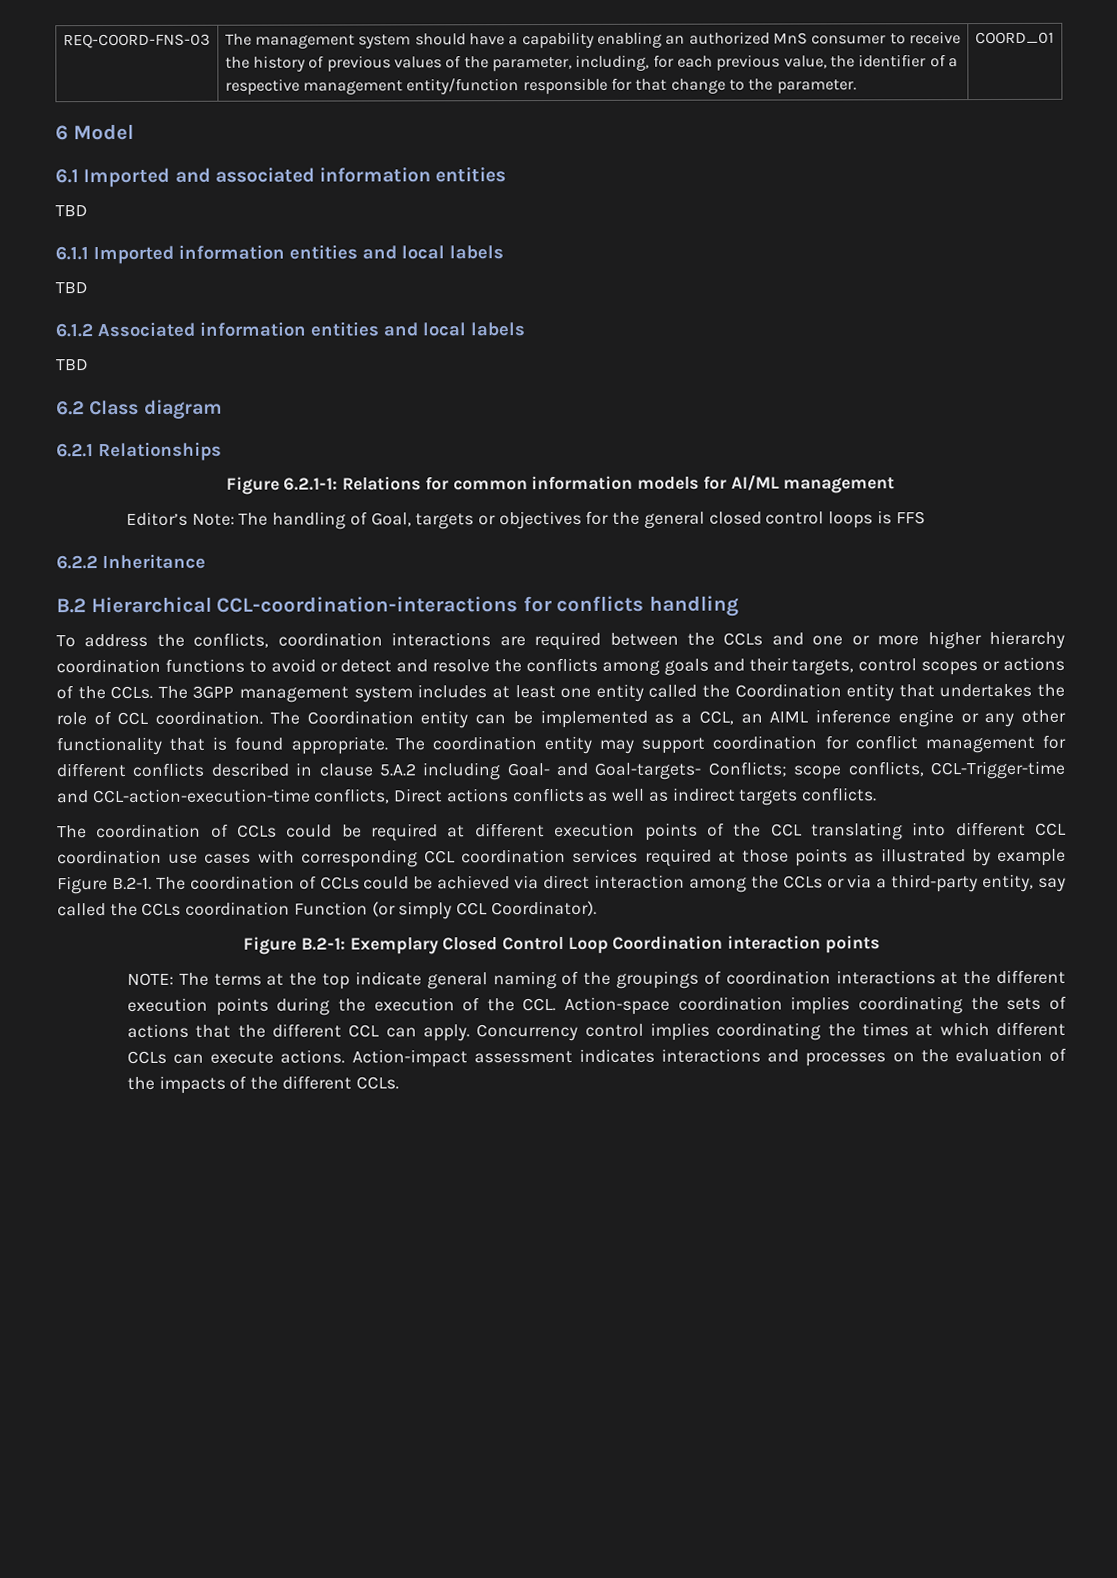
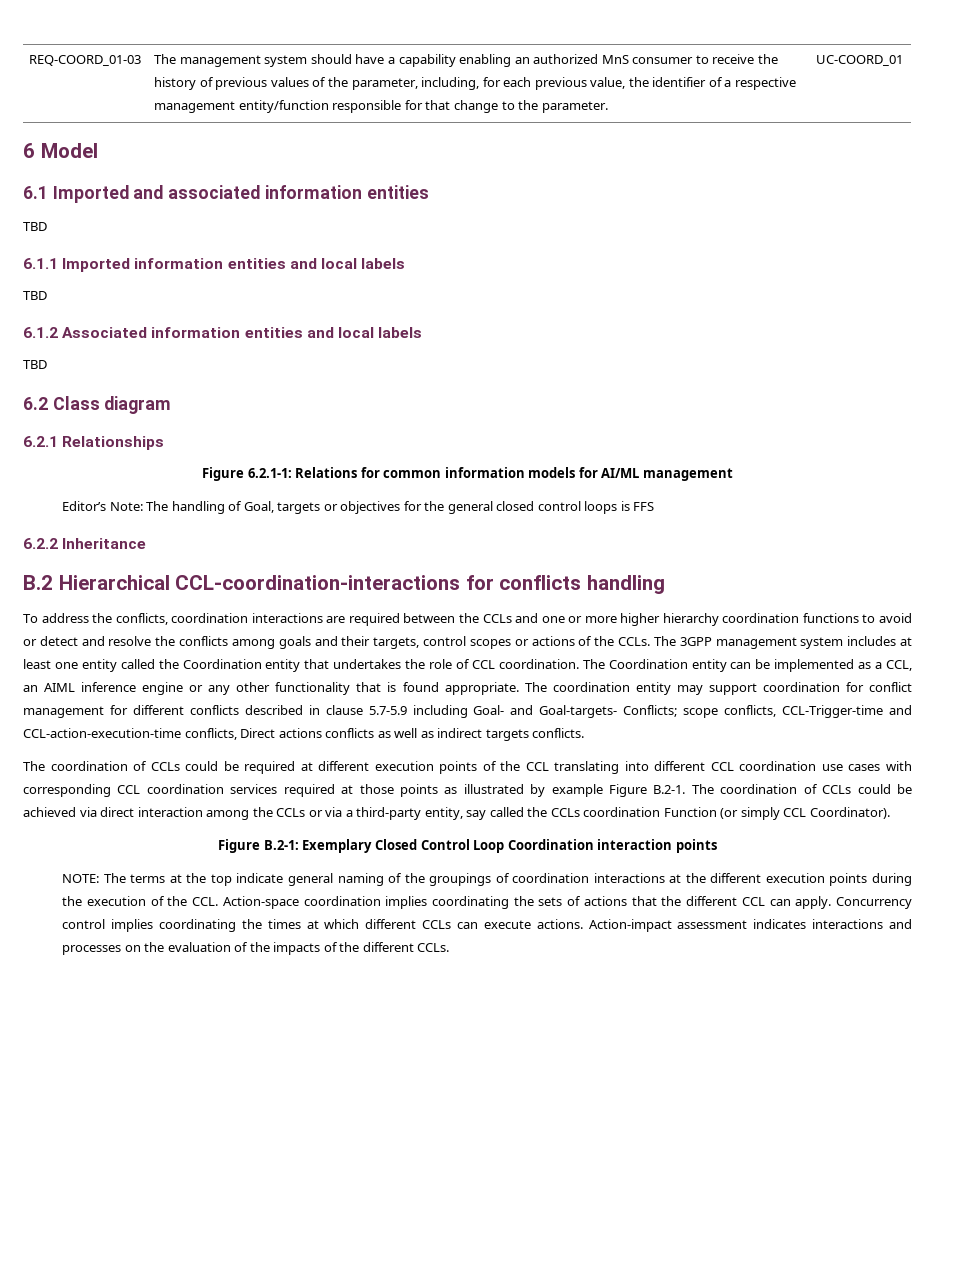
- REQ-COORD-FNS-03
+ REQ-COORD_01-03
- COORD_01
+ UC-COORD_01
- The coordination entity may support coordination for conflict management for different conflicts described in clause 5.A.2 including Goal- and Goal-targets- Conflicts; scope conflicts, CCL-Trigger-time and CCL-action-execution-time conflicts, Direct actions conflicts as well as indirect targets conflicts.
+ The coordination entity may support coordination for conflict management for different conflicts described in clause 5.7-5.9 including Goal- and Goal-targets- Conflicts; scope conflicts, CCL-Trigger-time and CCL-action-execution-time conflicts, Direct actions conflicts as well as indirect targets conflicts.

